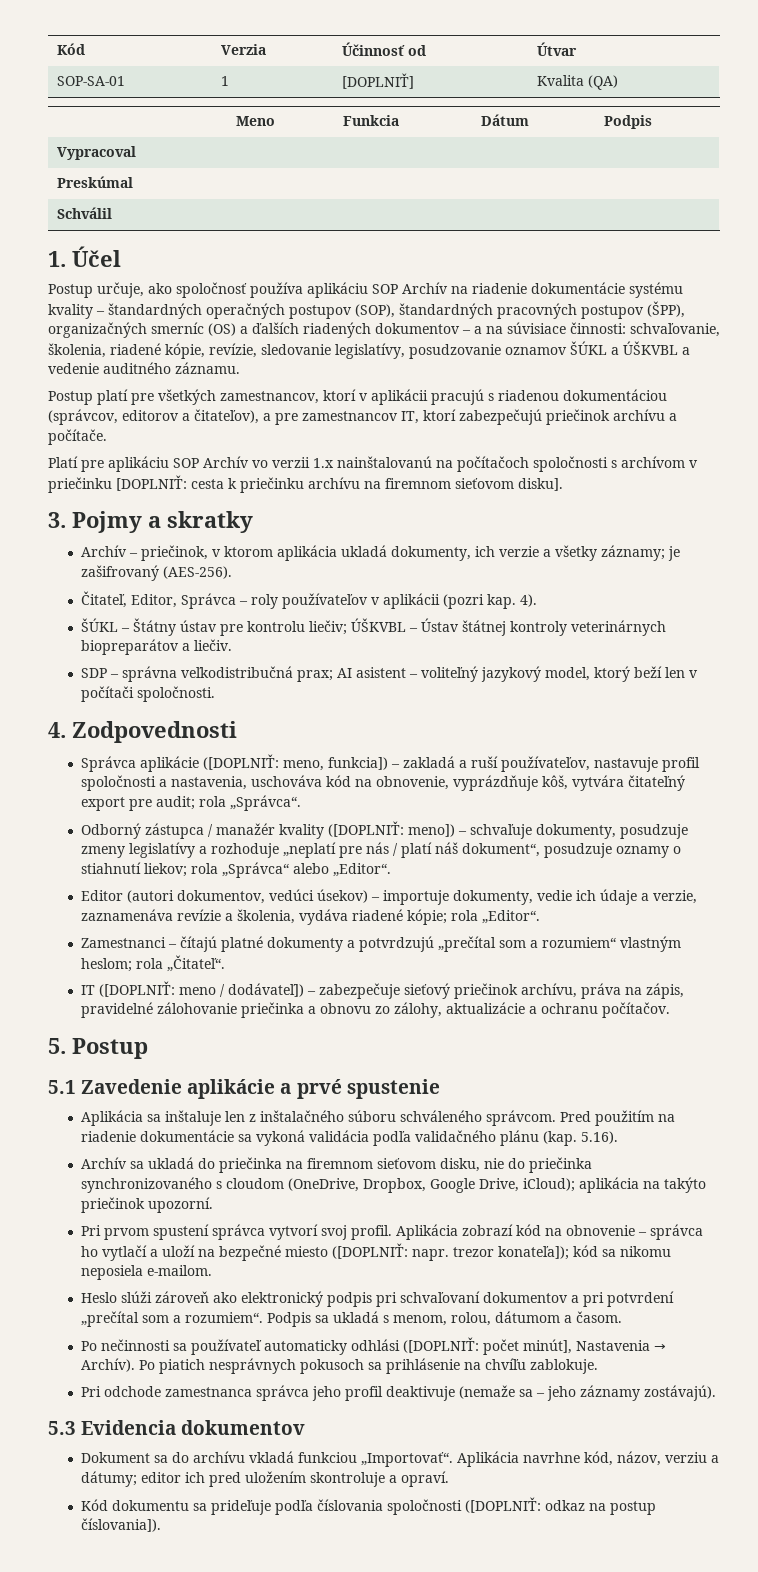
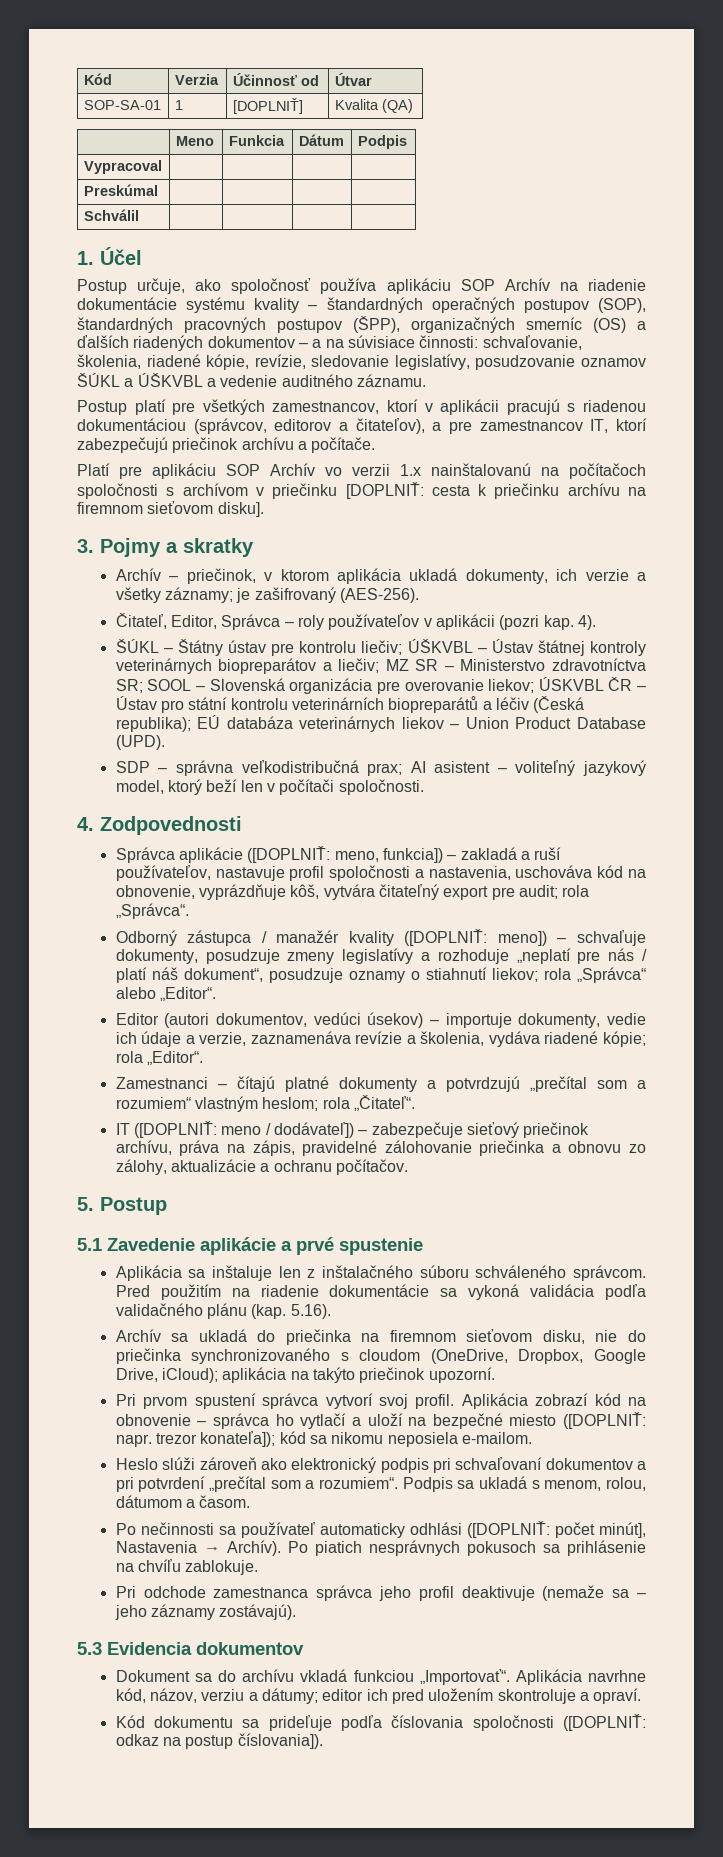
- ŠÚKL – Štátny ústav pre kontrolu liečiv; ÚŠKVBL – Ústav štátnej kontroly veterinárnych biopreparátov a liečiv.
+ ŠÚKL – Štátny ústav pre kontrolu liečiv; ÚŠKVBL – Ústav štátnej kontroly veterinárnych biopreparátov a liečiv; MZ SR – Ministerstvo zdravotníctva SR; SOOL – Slovenská organizácia pre overovanie liekov; ÚSKVBL ČR – Ústav pro státní kontrolu veterinárních biopreparátů a léčiv (Česká republika); EÚ databáza veterinárnych liekov – Union Product Database (UPD).

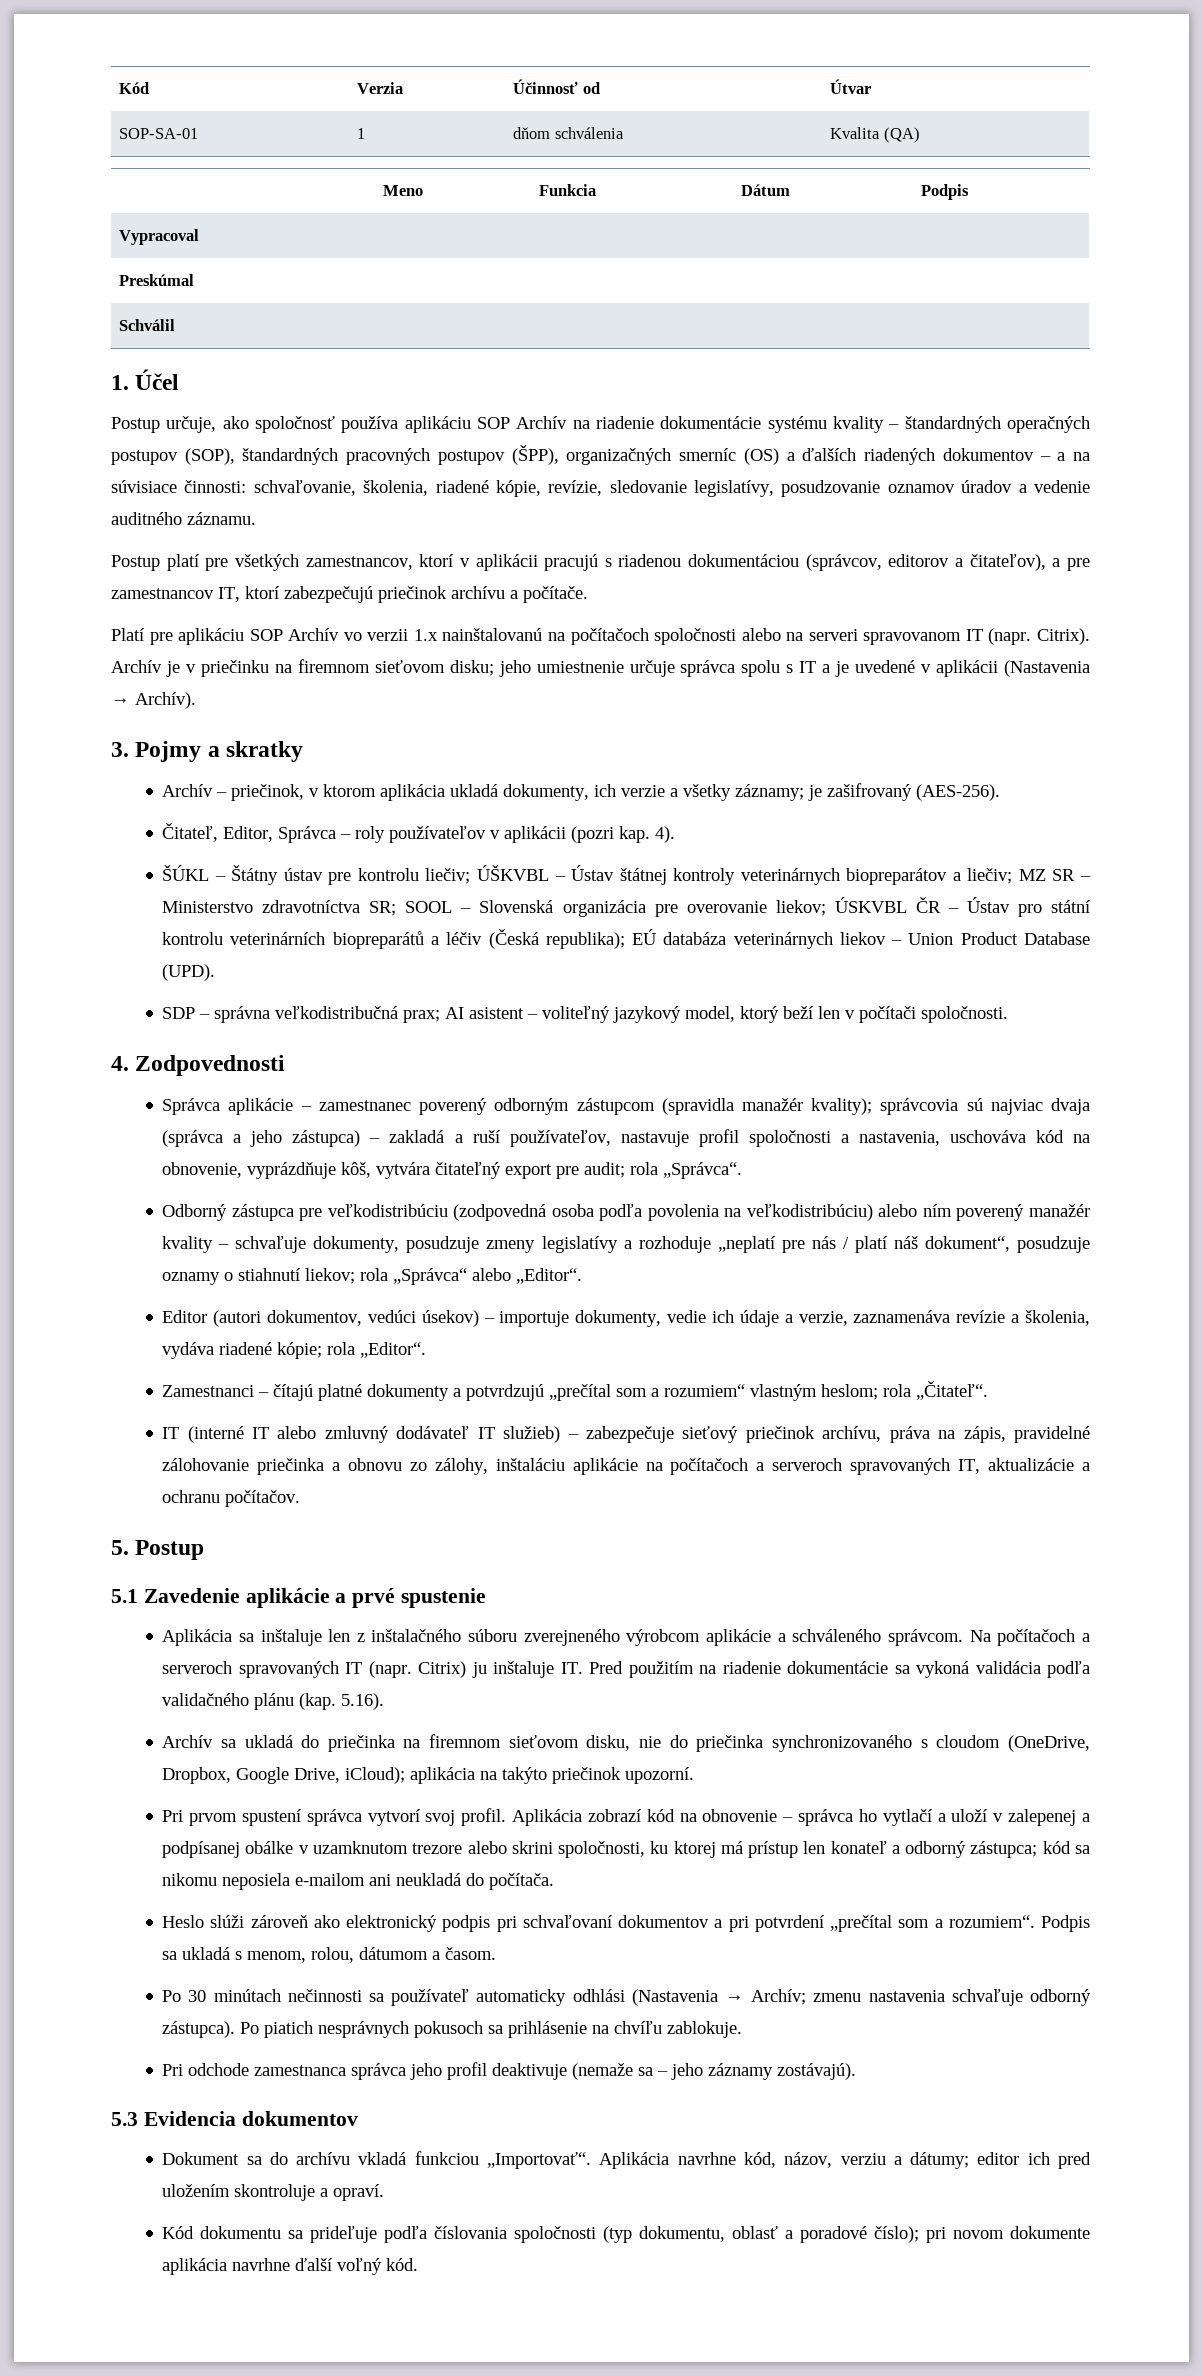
- SOP-SA-01 | 1 | [DOPLNIŤ] | Kvalita (QA)
+ SOP-SA-01 | 1 | dňom schválenia | Kvalita (QA)
- Postup určuje, ako spoločnosť používa aplikáciu SOP Archív na riadenie dokumentácie systému kvality – štandardných operačných postupov (SOP), štandardných pracovných postupov (ŠPP), organizačných smerníc (OS) a ďalších riadených dokumentov – a na súvisiace činnosti: schvaľovanie, školenia, riadené kópie, revízie, sledovanie legislatívy, posudzovanie oznamov ŠÚKL a ÚŠKVBL a vedenie auditného záznamu.
+ Postup určuje, ako spoločnosť používa aplikáciu SOP Archív na riadenie dokumentácie systému kvality – štandardných operačných postupov (SOP), štandardných pracovných postupov (ŠPP), organizačných smerníc (OS) a ďalších riadených dokumentov – a na súvisiace činnosti: schvaľovanie, školenia, riadené kópie, revízie, sledovanie legislatívy, posudzovanie oznamov úradov a vedenie auditného záznamu.
- Platí pre aplikáciu SOP Archív vo verzii 1.x nainštalovanú na počítačoch spoločnosti s archívom v priečinku [DOPLNIŤ: cesta k priečinku archívu na firemnom sieťovom disku].
+ Platí pre aplikáciu SOP Archív vo verzii 1.x nainštalovanú na počítačoch spoločnosti alebo na serveri spravovanom IT (napr. Citrix). Archív je v priečinku na firemnom sieťovom disku; jeho umiestnenie určuje správca spolu s IT a je uvedené v aplikácii (Nastavenia → Archív).
- Správca aplikácie ([DOPLNIŤ: meno, funkcia]) – zakladá a ruší používateľov, nastavuje profil spoločnosti a nastavenia, uschováva kód na obnovenie, vyprázdňuje kôš, vytvára čitateľný export pre audit; rola „Správca“.
+ Správca aplikácie – zamestnanec poverený odborným zástupcom (spravidla manažér kvality); správcovia sú najviac dvaja (správca a jeho zástupca) – zakladá a ruší používateľov, nastavuje profil spoločnosti a nastavenia, uschováva kód na obnovenie, vyprázdňuje kôš, vytvára čitateľný export pre audit; rola „Správca“.
- Odborný zástupca / manažér kvality ([DOPLNIŤ: meno]) – schvaľuje dokumenty, posudzuje zmeny legislatívy a rozhoduje „neplatí pre nás / platí náš dokument“, posudzuje oznamy o stiahnutí liekov; rola „Správca“ alebo „Editor“.
+ Odborný zástupca pre veľkodistribúciu (zodpovedná osoba podľa povolenia na veľkodistribúciu) alebo ním poverený manažér kvality – schvaľuje dokumenty, posudzuje zmeny legislatívy a rozhoduje „neplatí pre nás / platí náš dokument“, posudzuje oznamy o stiahnutí liekov; rola „Správca“ alebo „Editor“.
- IT ([DOPLNIŤ: meno / dodávateľ]) – zabezpečuje sieťový priečinok archívu, práva na zápis, pravidelné zálohovanie priečinka a obnovu zo zálohy, aktualizácie a ochranu počítačov.
+ IT (interné IT alebo zmluvný dodávateľ IT služieb) – zabezpečuje sieťový priečinok archívu, práva na zápis, pravidelné zálohovanie priečinka a obnovu zo zálohy, inštaláciu aplikácie na počítačoch a serveroch spravovaných IT, aktualizácie a ochranu počítačov.
- Aplikácia sa inštaluje len z inštalačného súboru schváleného správcom. Pred použitím na riadenie dokumentácie sa vykoná validácia podľa validačného plánu (kap. 5.16).
+ Aplikácia sa inštaluje len z inštalačného súboru zverejneného výrobcom aplikácie a schváleného správcom. Na počítačoch a serveroch spravovaných IT (napr. Citrix) ju inštaluje IT. Pred použitím na riadenie dokumentácie sa vykoná validácia podľa validačného plánu (kap. 5.16).
- Aplikácia zobrazí kód na obnovenie – správca ho vytlačí a uloží na bezpečné miesto ([DOPLNIŤ: napr. trezor konateľa]); kód sa nikomu neposiela e-mailom.
+ Aplikácia zobrazí kód na obnovenie – správca ho vytlačí a uloží v zalepenej a podpísanej obálke v uzamknutom trezore alebo skrini spoločnosti, ku ktorej má prístup len konateľ a odborný zástupca; kód sa nikomu neposiela e-mailom ani neukladá do počítača.
- Po nečinnosti sa používateľ automaticky odhlási ([DOPLNIŤ: počet minút], Nastavenia → Archív).
+ Po 30 minútach nečinnosti sa používateľ automaticky odhlási (Nastavenia → Archív; zmenu nastavenia schvaľuje odborný zástupca).
- Kód dokumentu sa prideľuje podľa číslovania spoločnosti ([DOPLNIŤ: odkaz na postup číslovania]).
+ Kód dokumentu sa prideľuje podľa číslovania spoločnosti (typ dokumentu, oblasť a poradové číslo); pri novom dokumente aplikácia navrhne ďalší voľný kód.

